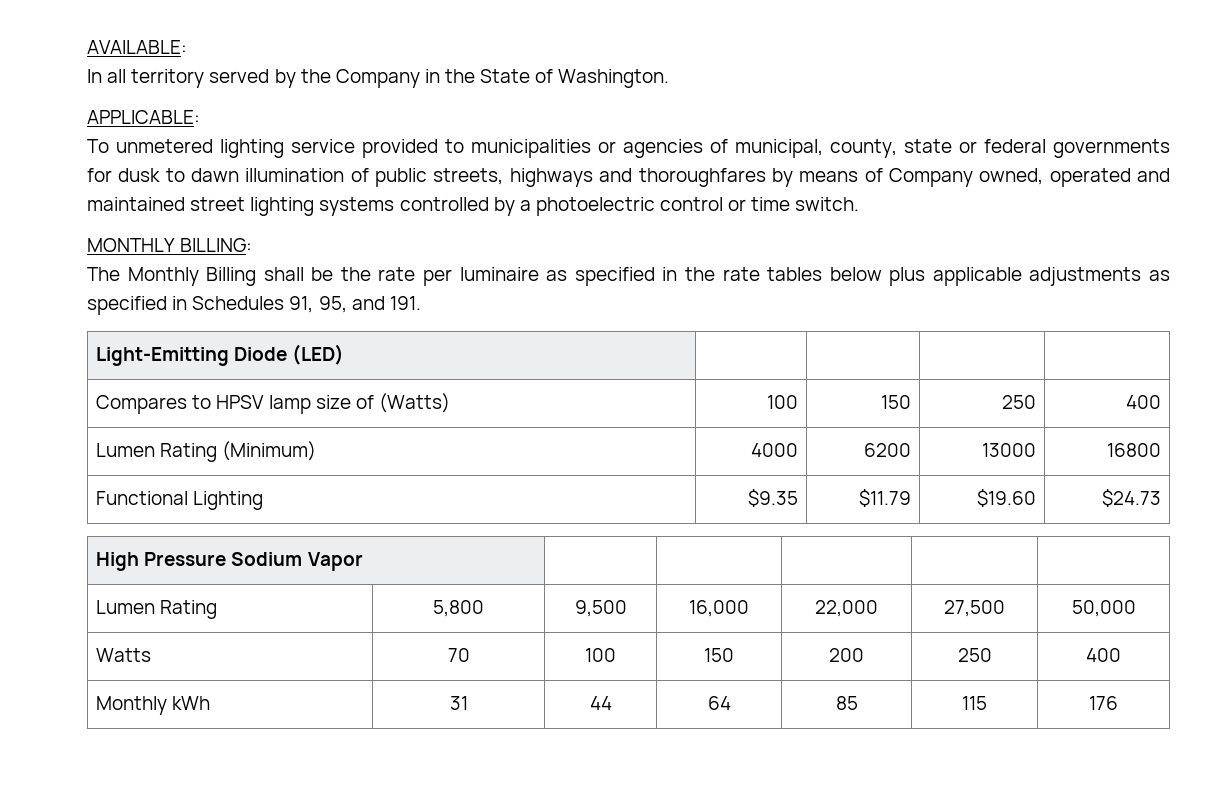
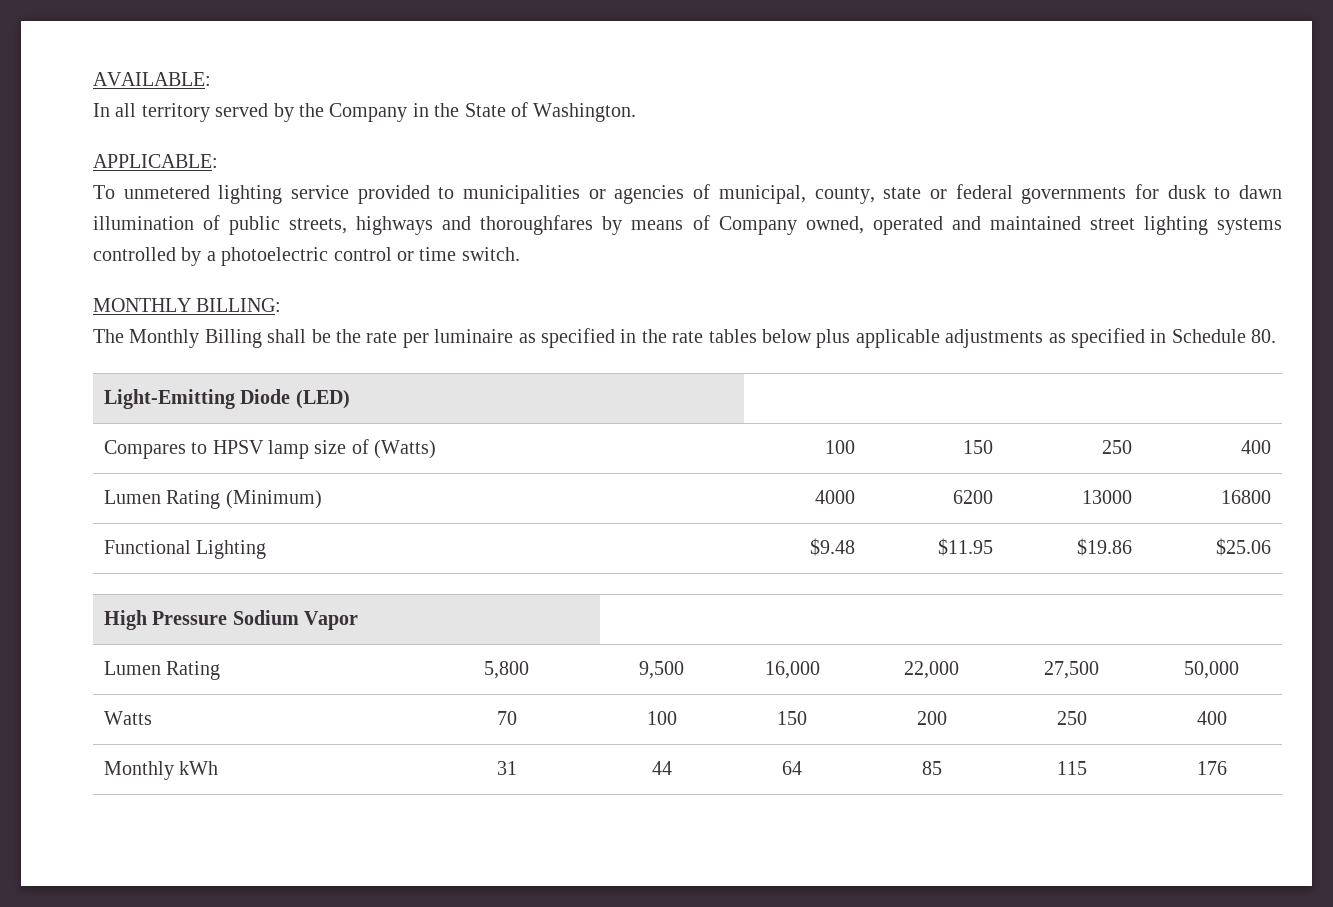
- The Monthly Billing shall be the rate per luminaire as specified in the rate tables below plus applicable adjustments as specified in Schedules 91, 95, and 191.
+ The Monthly Billing shall be the rate per luminaire as specified in the rate tables below plus applicable adjustments as specified in Schedule 80.
- Functional Lighting | $9.35 | $11.79 | $19.60 | $24.73
+ Functional Lighting | $9.48 | $11.95 | $19.86 | $25.06

